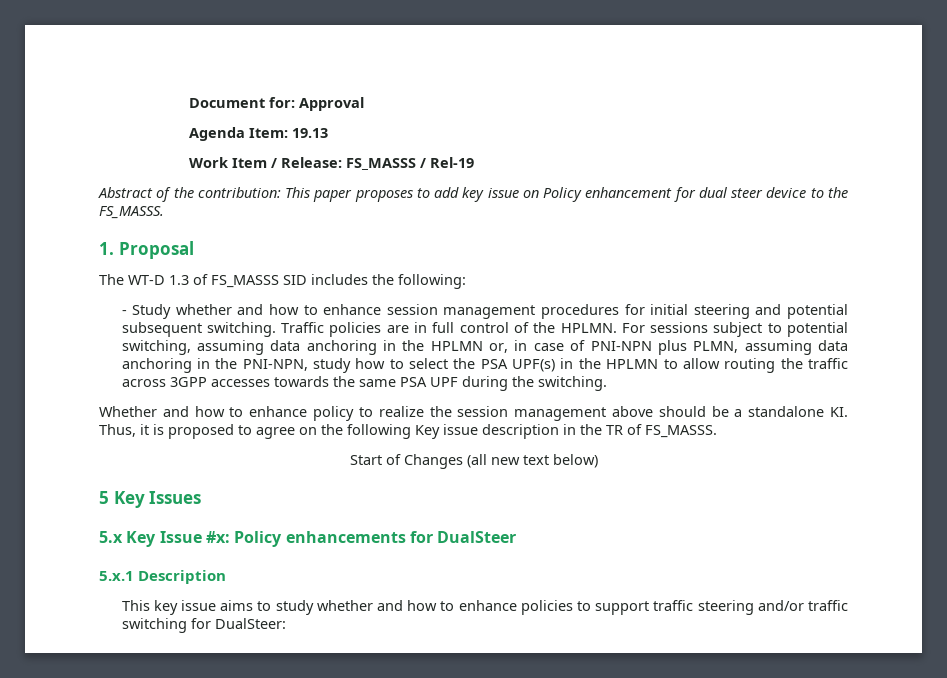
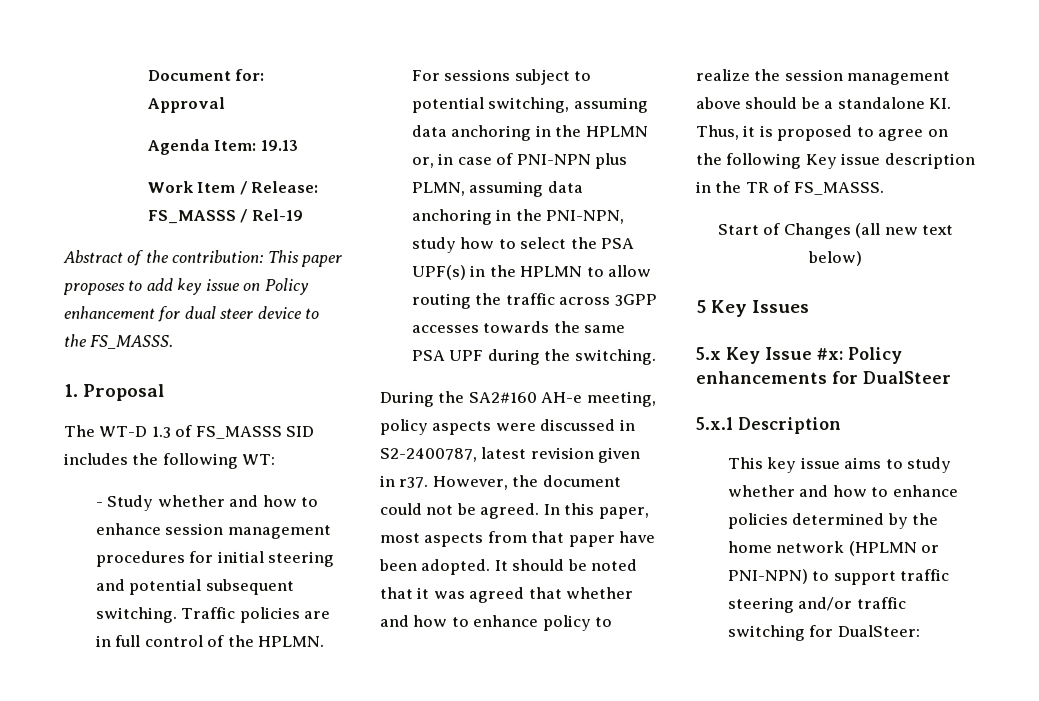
- The WT-D 1.3 of FS_MASSS SID includes the following:
+ The WT-D 1.3 of FS_MASSS SID includes the following WT:
- Whether and how to enhance policy to realize the session management above should be a standalone KI. Thus, it is proposed to agree on the following Key issue description in the TR of FS_MASSS.
+ During the SA2#160 AH-e meeting, policy aspects were discussed in S2-2400787, latest revision given in r37. However, the document could not be agreed. In this paper, most aspects from that paper have been adopted. It should be noted that it was agreed that whether and how to enhance policy to realize the session management above should be a standalone KI. Thus, it is proposed to agree on the following Key issue description in the TR of FS_MASSS.
- This key issue aims to study whether and how to enhance policies to support traffic steering and/or traffic switching for DualSteer:
+ This key issue aims to study whether and how to enhance policies determined by the home network (HPLMN or PNI-NPN) to support traffic steering and/or traffic switching for DualSteer:

